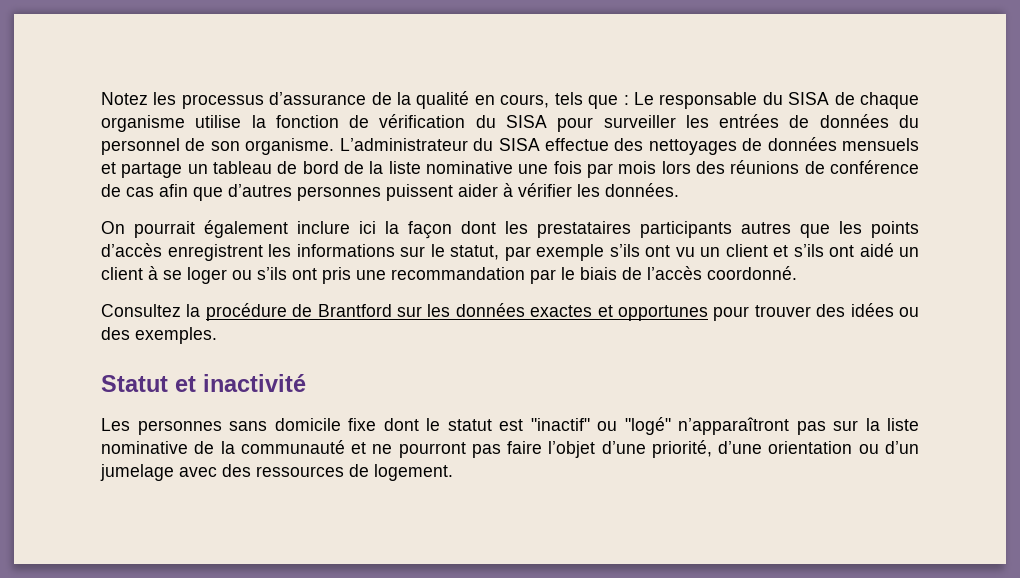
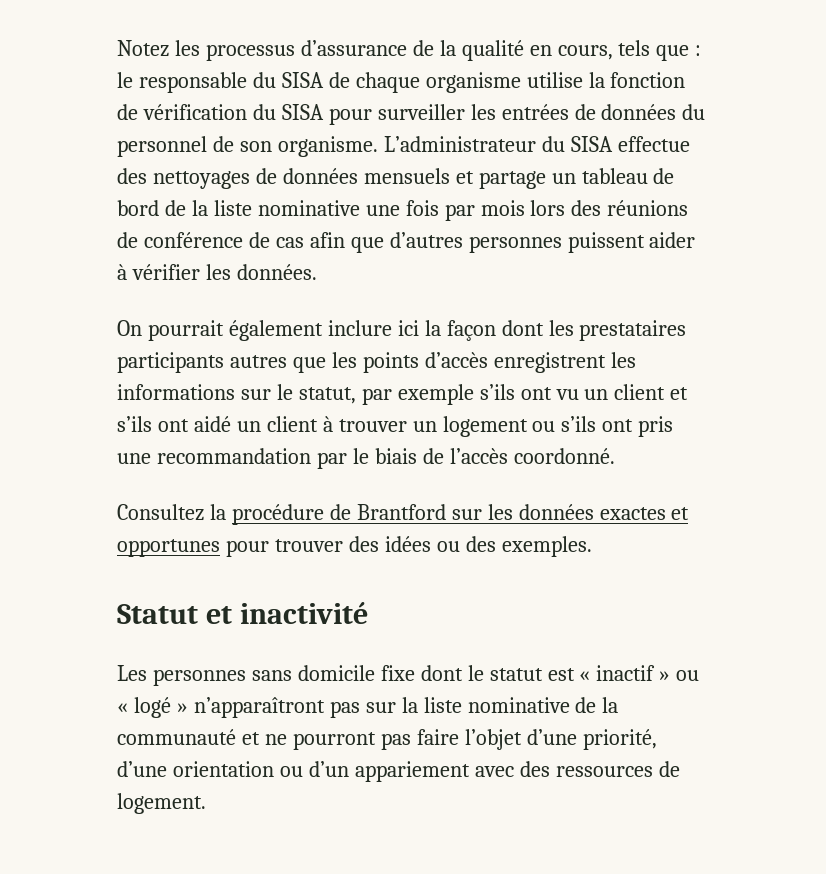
- Notez les processus d’assurance de la qualité en cours, tels que : Le responsable du SISA de chaque organisme utilise la fonction de vérification du SISA pour surveiller les entrées de données du personnel de son organisme.
+ Notez les processus d’assurance de la qualité en cours, tels que : le responsable du SISA de chaque organisme utilise la fonction de vérification du SISA pour surveiller les entrées de données du personnel de son organisme.
- On pourrait également inclure ici la façon dont les prestataires participants autres que les points d’accès enregistrent les informations sur le statut, par exemple s’ils ont vu un client et s’ils ont aidé un client à se loger ou s’ils ont pris une recommandation par le biais de l’accès coordonné.
+ On pourrait également inclure ici la façon dont les prestataires participants autres que les points d’accès enregistrent les informations sur le statut, par exemple s’ils ont vu un client et s’ils ont aidé un client à trouver un logement ou s’ils ont pris une recommandation par le biais de l’accès coordonné.
- Les personnes sans domicile fixe dont le statut est "inactif" ou "logé" n’apparaîtront pas sur la liste nominative de la communauté et ne pourront pas faire l’objet d’une priorité, d’une orientation ou d’un jumelage avec des ressources de logement.
+ Les personnes sans domicile fixe dont le statut est « inactif » ou « logé » n’apparaîtront pas sur la liste nominative de la communauté et ne pourront pas faire l’objet d’une priorité, d’une orientation ou d’un appariement avec des ressources de logement.

